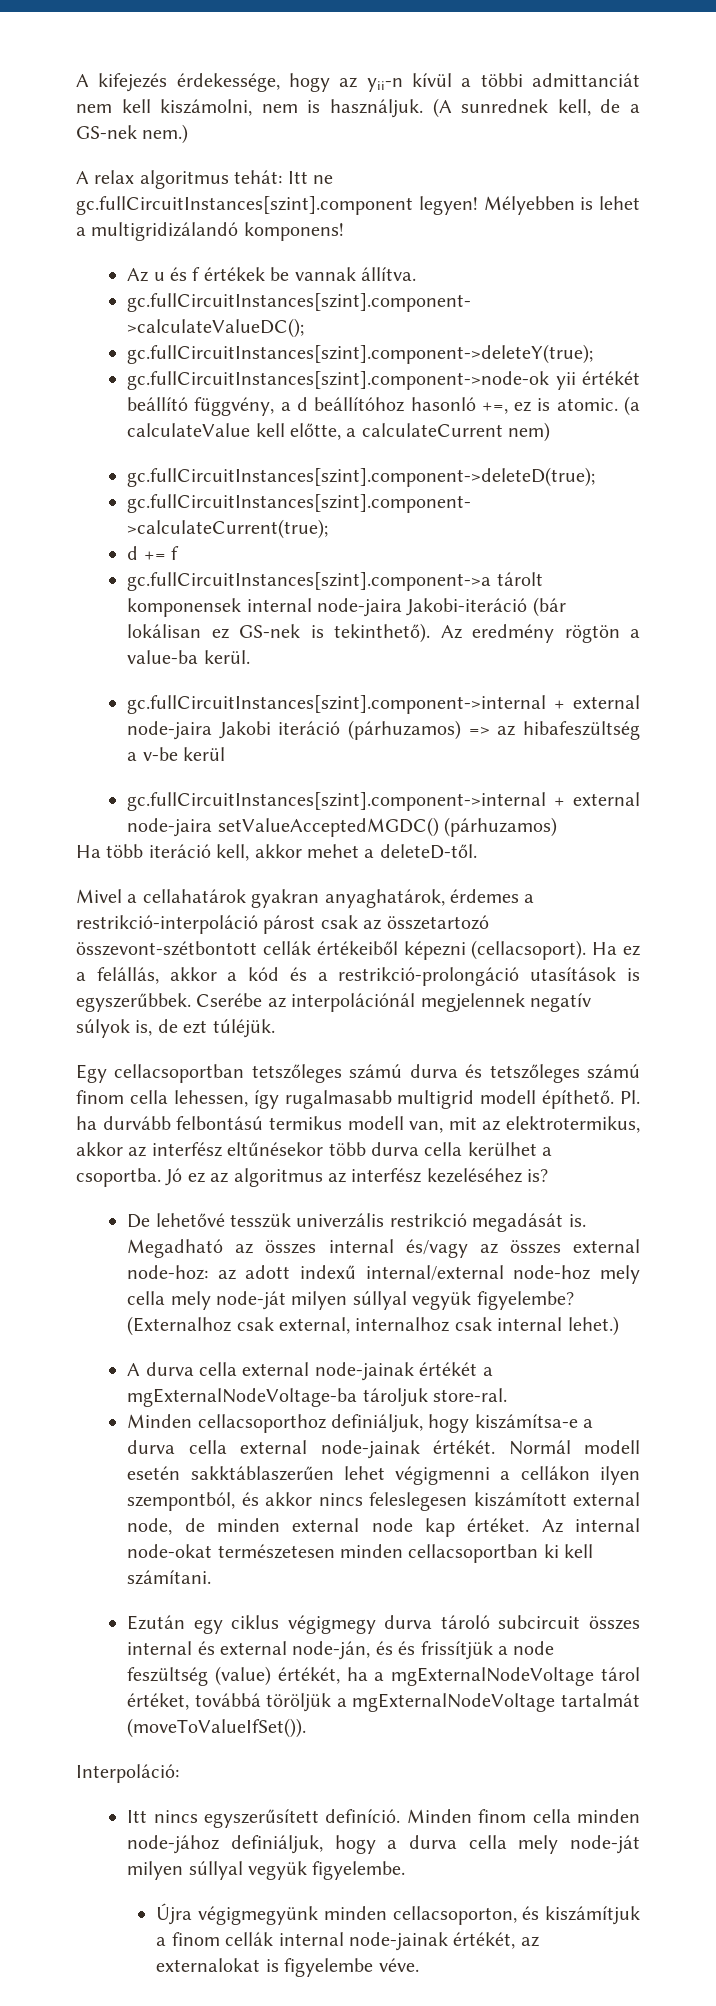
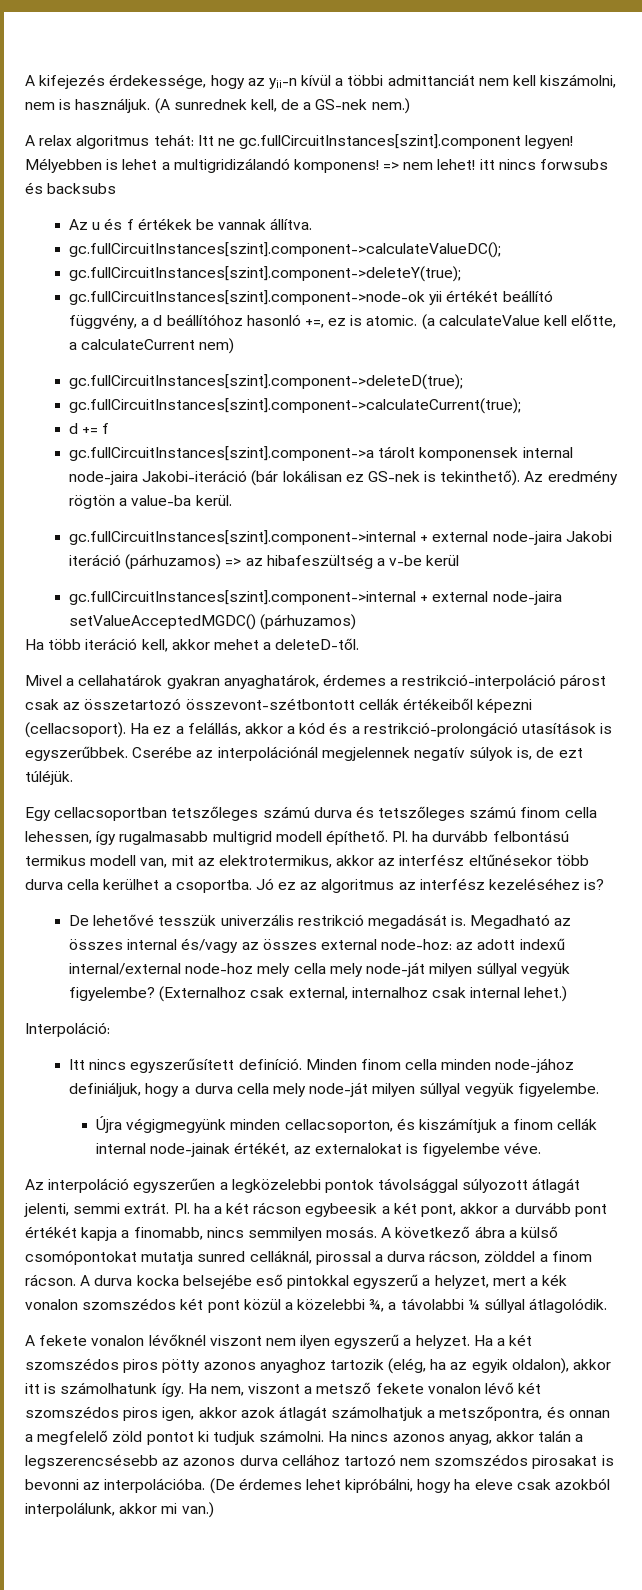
+ => nem lehet! itt nincs forwsubs és backsubs
- A durva cella external node-jainak értékét a mgExternalNodeVoltage-ba tároljuk store-ral.
- Minden cellacsoporthoz definiáljuk, hogy kiszámítsa-e a durva cella external node-jainak értékét. Normál modell esetén sakktáblaszerűen lehet végigmenni a cellákon ilyen szempontból, és akkor nincs feleslegesen kiszámított external node, de minden external node kap értéket. Az internal node-okat természetesen minden cellacsoportban ki kell számítani.
- Ezután egy ciklus végigmegy durva tároló subcircuit összes internal és external node-ján, és és frissítjük a node feszültség (value) értékét, ha a mgExternalNodeVoltage tárol értéket, továbbá töröljük a mgExternalNodeVoltage tartalmát (moveToValueIfSet()).
+ Az interpoláció egyszerűen a legközelebbi pontok távolsággal súlyozott átlagát jelenti, semmi extrát. Pl. ha a két rácson egybeesik a két pont, akkor a durvább pont értékét kapja a finomabb, nincs semmilyen mosás. A következő ábra a külső csomópontokat mutatja sunred celláknál, pirossal a durva rácson, zölddel a finom rácson. A durva kocka belsejébe eső pintokkal egyszerű a helyzet, mert a kék vonalon szomszédos két pont közül a közelebbi ¾, a távolabbi ¼ súllyal átlagolódik.
+ A fekete vonalon lévőknél viszont nem ilyen egyszerű a helyzet. Ha a két szomszédos piros pötty azonos anyaghoz tartozik (elég, ha az egyik oldalon), akkor itt is számolhatunk így. Ha nem, viszont a metsző fekete vonalon lévő két szomszédos piros igen, akkor azok átlagát számolhatjuk a metszőpontra, és onnan a megfelelő zöld pontot ki tudjuk számolni. Ha nincs azonos anyag, akkor talán a legszerencsésebb az azonos durva cellához tartozó nem szomszédos pirosakat is bevonni az interpolációba. (De érdemes lehet kipróbálni, hogy ha eleve csak azokból interpolálunk, akkor mi van.)

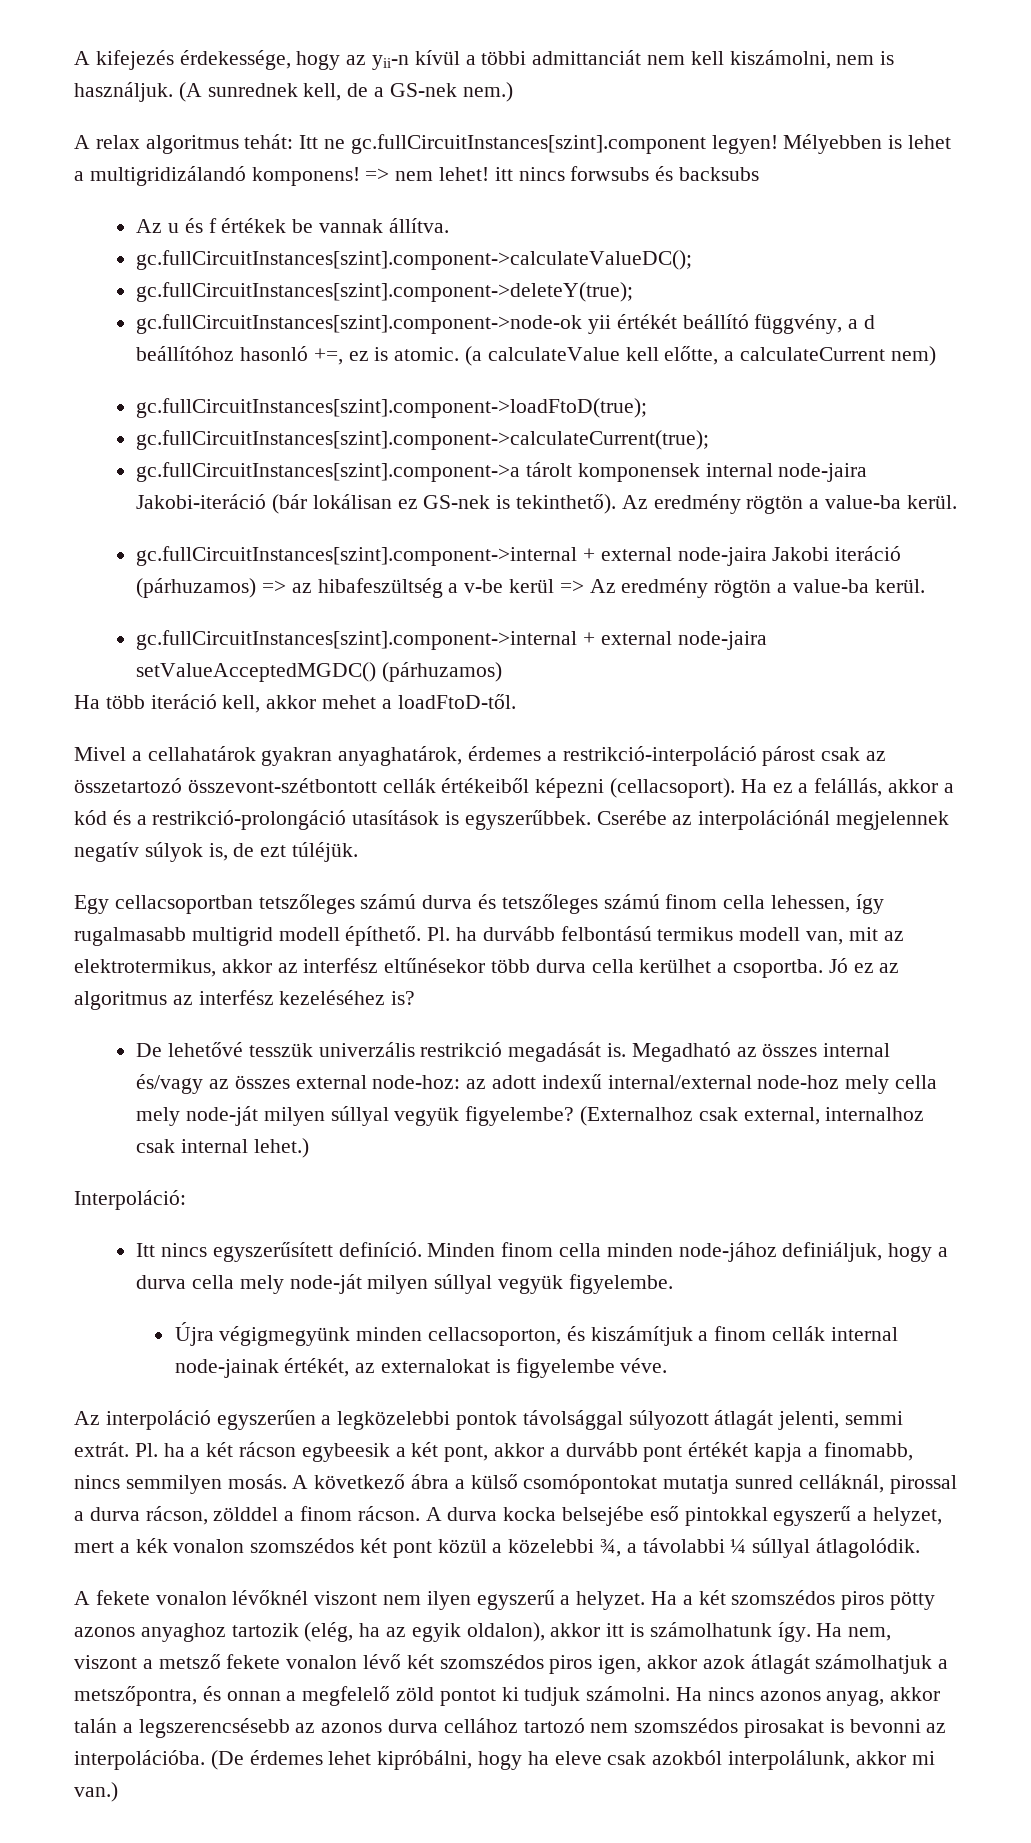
- gc.fullCircuitInstances[szint].component->deleteD(true);
+ gc.fullCircuitInstances[szint].component->loadFtoD(true);
- d += f
- gc.fullCircuitInstances[szint].component->internal + external node-jaira Jakobi iteráció (párhuzamos) => az hibafeszültség a v-be kerül
+ gc.fullCircuitInstances[szint].component->internal + external node-jaira Jakobi iteráció (párhuzamos) => az hibafeszültség a v-be kerül => Az eredmény rögtön a value-ba kerül.
- Ha több iteráció kell, akkor mehet a deleteD-től.
+ Ha több iteráció kell, akkor mehet a loadFtoD-től.

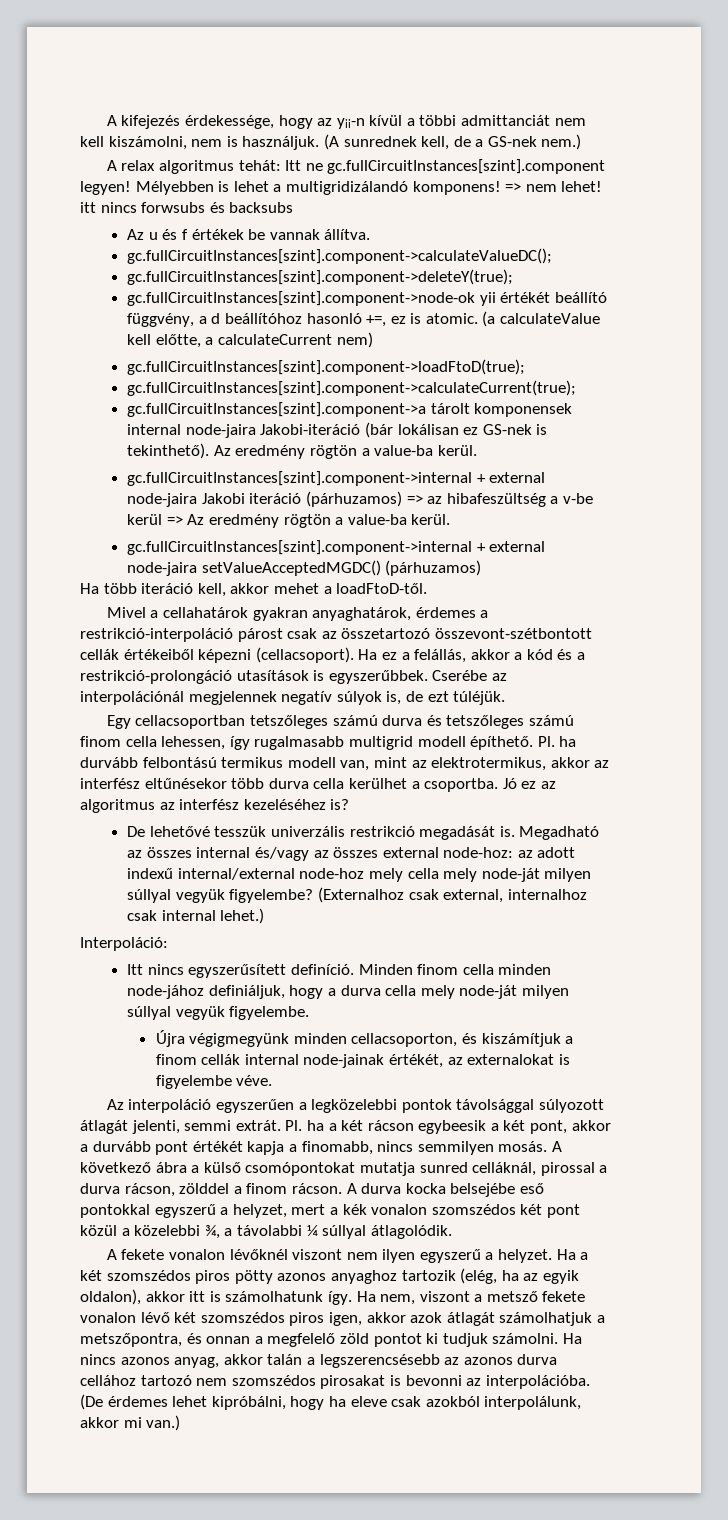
- Pl. ha durvább felbontású termikus modell van, mit az elektrotermikus, akkor az interfész eltűnésekor több durva cella kerülhet a csoportba.
+ Pl. ha durvább felbontású termikus modell van, mint az elektrotermikus, akkor az interfész eltűnésekor több durva cella kerülhet a csoportba.
- A durva kocka belsejébe eső pintokkal egyszerű a helyzet, mert a kék vonalon szomszédos két pont közül a közelebbi ¾, a távolabbi ¼ súllyal átlagolódik.
+ A durva kocka belsejébe eső pontokkal egyszerű a helyzet, mert a kék vonalon szomszédos két pont közül a közelebbi ¾, a távolabbi ¼ súllyal átlagolódik.

